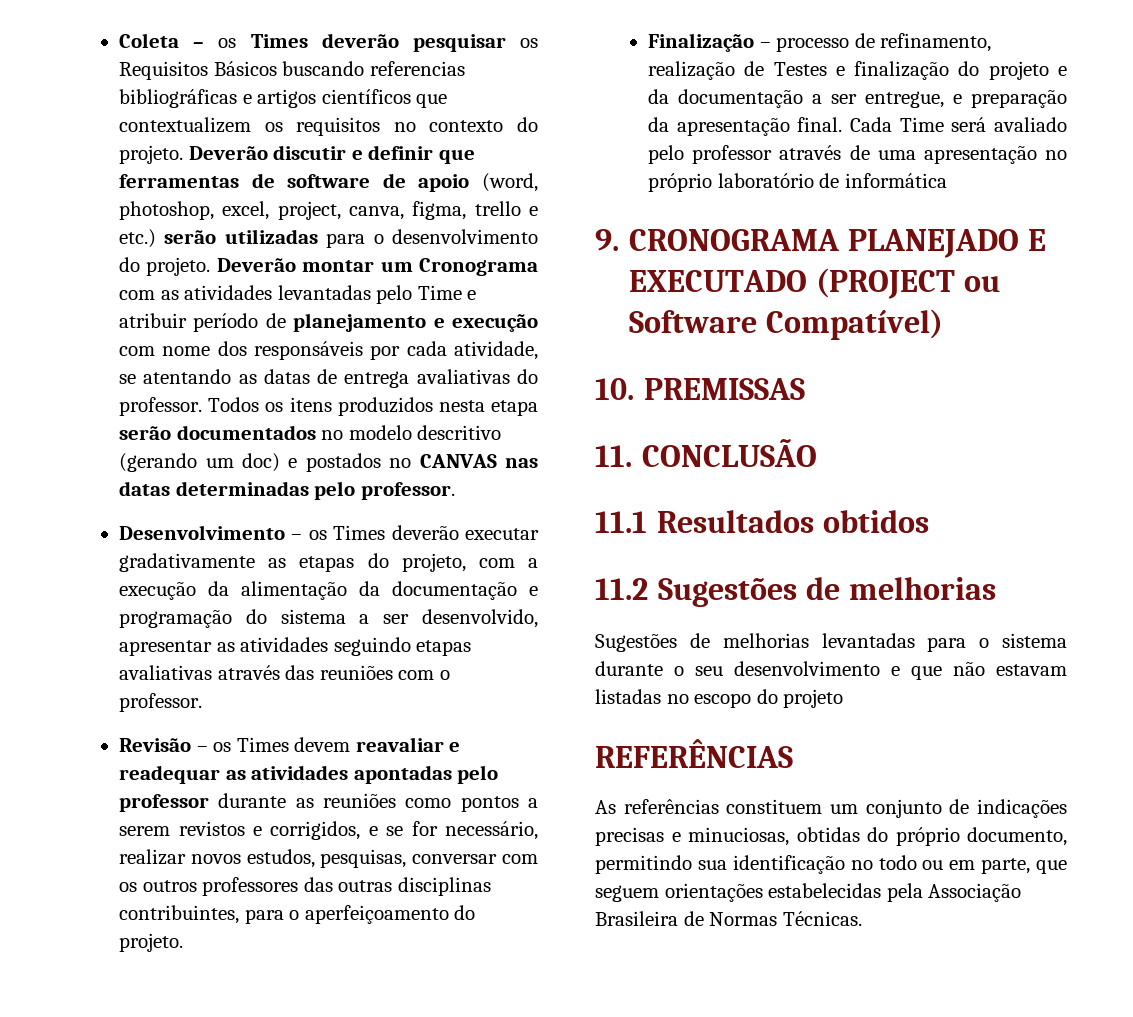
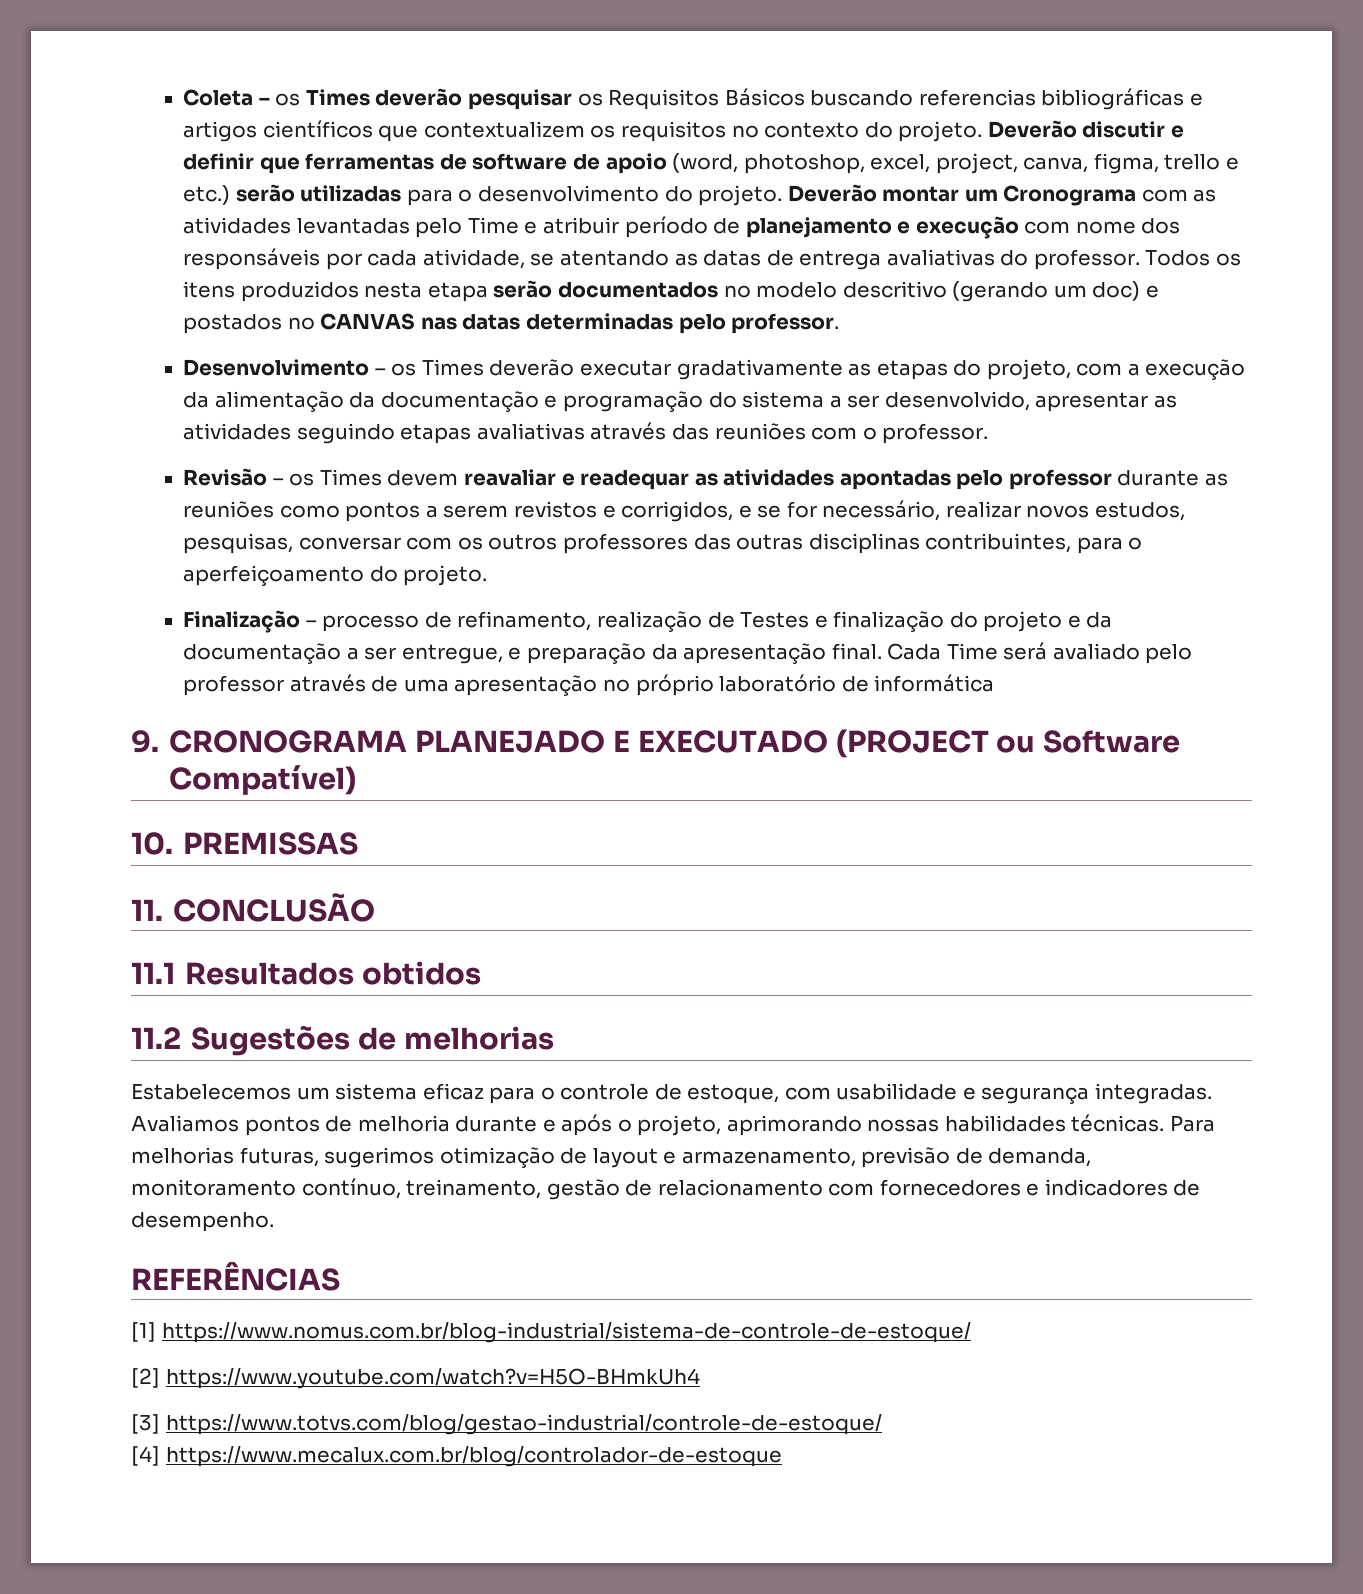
- Sugestões de melhorias levantadas para o sistema durante o seu desenvolvimento e que não estavam listadas no escopo do projeto
+ Estabelecemos um sistema eficaz para o controle de estoque, com usabilidade e segurança integradas. Avaliamos pontos de melhoria durante e após o projeto, aprimorando nossas habilidades técnicas. Para melhorias futuras, sugerimos otimização de layout e armazenamento, previsão de demanda, monitoramento contínuo, treinamento, gestão de relacionamento com fornecedores e indicadores de desempenho.
  REFERÊNCIAS
- As referências constituem um conjunto de indicações precisas e minuciosas, obtidas do próprio documento, permitindo sua identificação no todo ou em parte, que seguem orientações estabelecidas pela Associação Brasileira de Normas Técnicas.
+ [1] https://www.nomus.com.br/blog-industrial/sistema-de-controle-de-estoque/
+ [2] https://www.youtube.com/watch?v=H5O-BHmkUh4
+ [3] https://www.totvs.com/blog/gestao-industrial/controle-de-estoque/
+ [4] https://www.mecalux.com.br/blog/controlador-de-estoque

